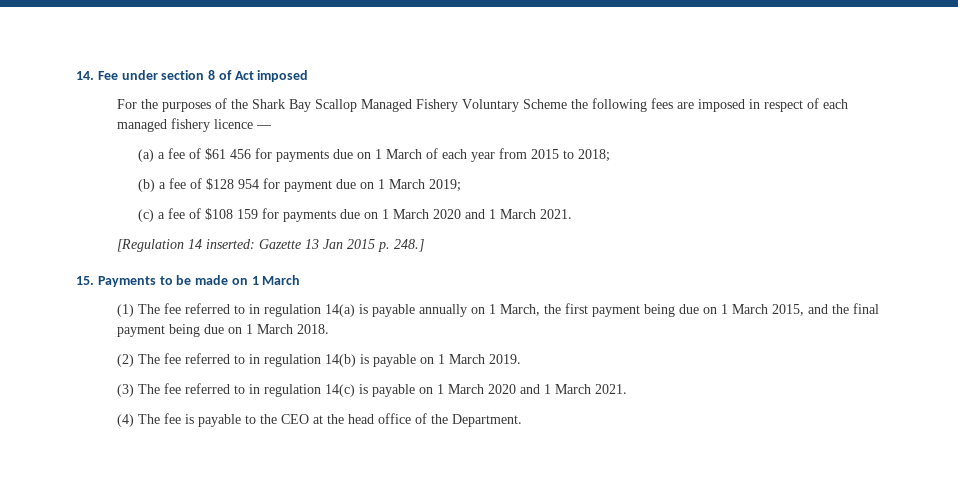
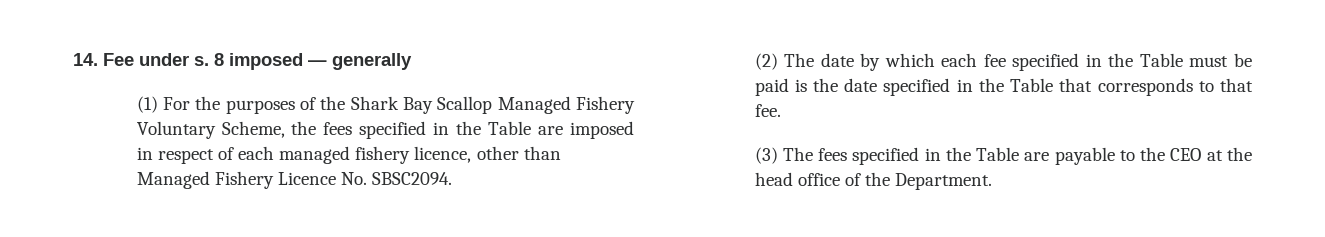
- 14. Fee under section 8 of Act imposed
- For the purposes of the Shark Bay Scallop Managed Fishery Voluntary Scheme the following fees are imposed in respect of each managed fishery licence —
- (a) a fee of $61 456 for payments due on 1 March of each year from 2015 to 2018;
- (b) a fee of $128 954 for payment due on 1 March 2019;
- (c) a fee of $108 159 for payments due on 1 March 2020 and 1 March 2021.
- [Regulation 14 inserted: Gazette 13 Jan 2015 p. 248.]
- 15. Payments to be made on 1 March
- (1) The fee referred to in regulation 14(a) is payable annually on 1 March, the first payment being due on 1 March 2015, and the final payment being due on 1 March 2018.
- (2) The fee referred to in regulation 14(b) is payable on 1 March 2019.
- (3) The fee referred to in regulation 14(c) is payable on 1 March 2020 and 1 March 2021.
- (4) The fee is payable to the CEO at the head office of the Department.
+ 14. Fee under s. 8 imposed — generally
+ (1) For the purposes of the Shark Bay Scallop Managed Fishery Voluntary Scheme, the fees specified in the Table are imposed in respect of each managed fishery licence, other than Managed Fishery Licence No. SBSC2094.
+ (2) The date by which each fee specified in the Table must be paid is the date specified in the Table that corresponds to that fee.
+ (3) The fees specified in the Table are payable to the CEO at the head office of the Department.

